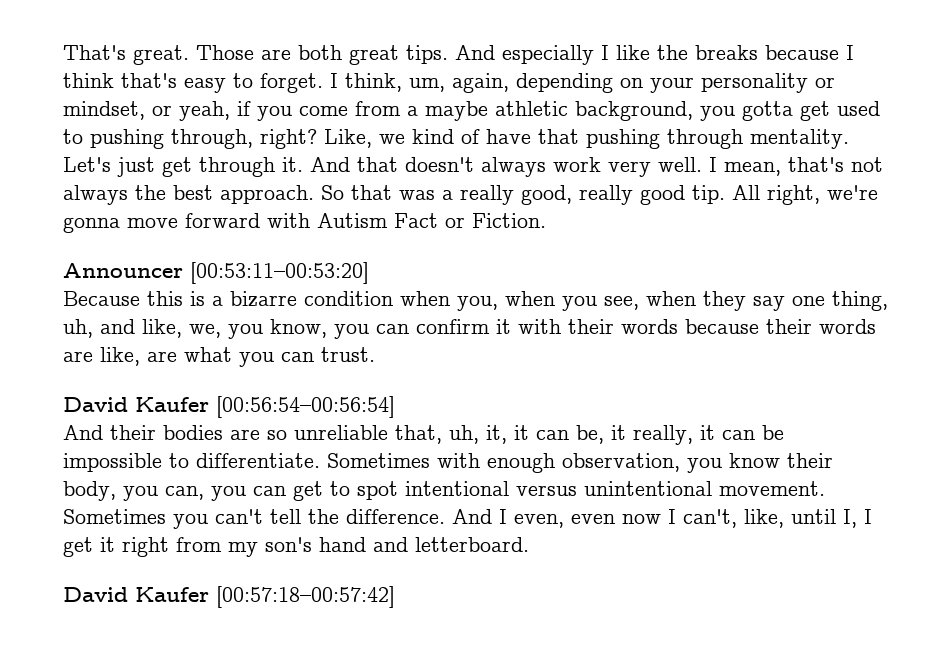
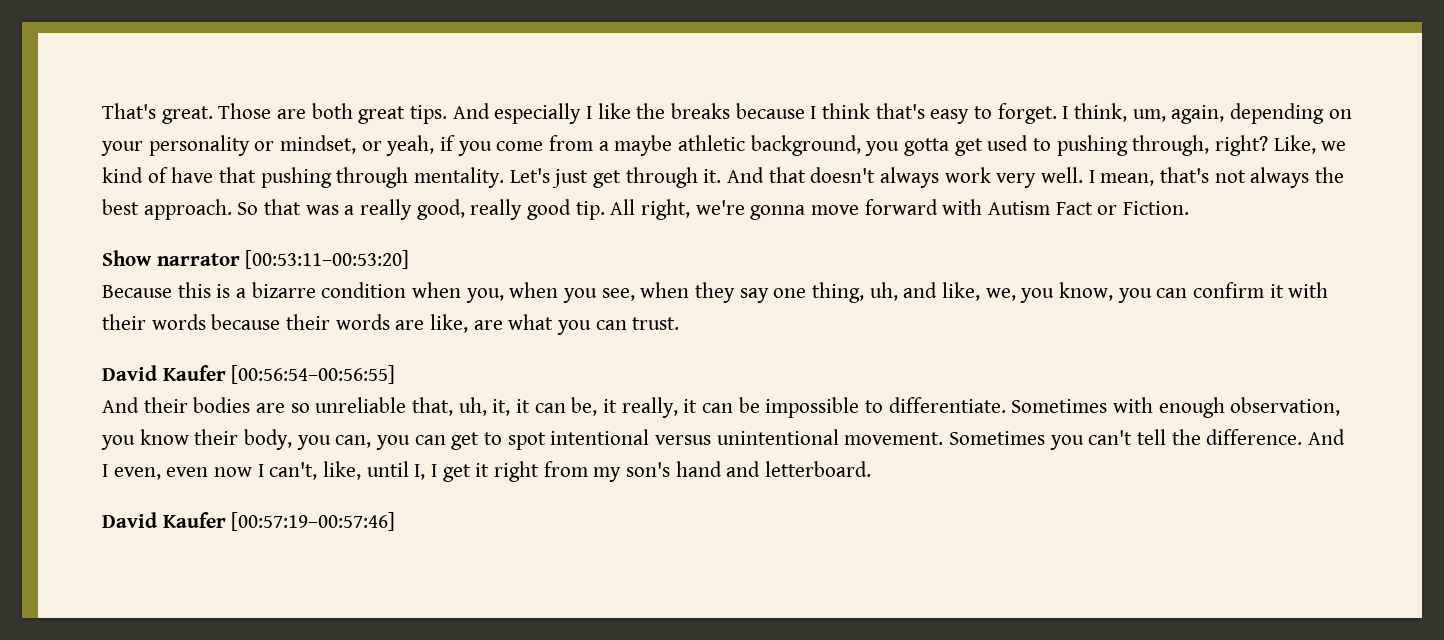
- Announcer [00:53:11–00:53:20]
+ Show narrator [00:53:11–00:53:20]
- David Kaufer [00:56:54–00:56:54]
+ David Kaufer [00:56:54–00:56:55]
- David Kaufer [00:57:18–00:57:42]
+ David Kaufer [00:57:19–00:57:46]

